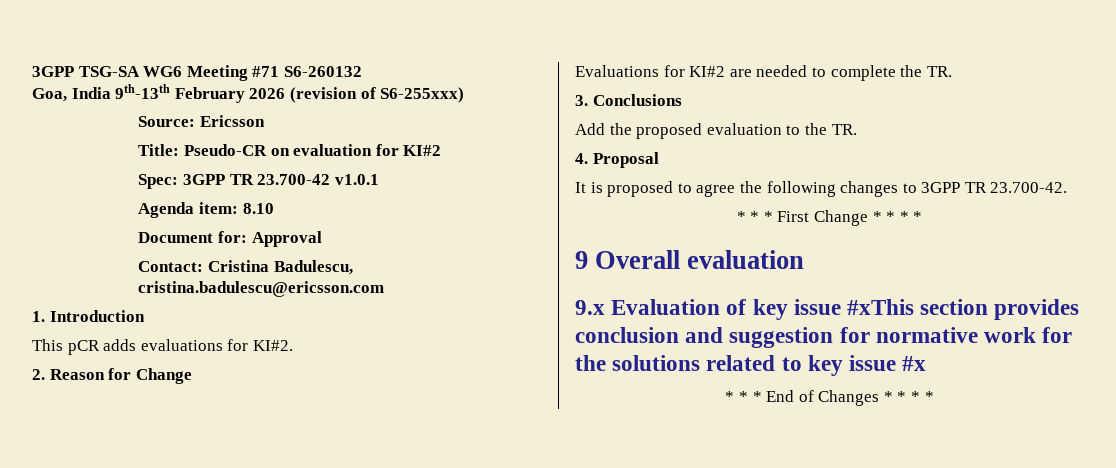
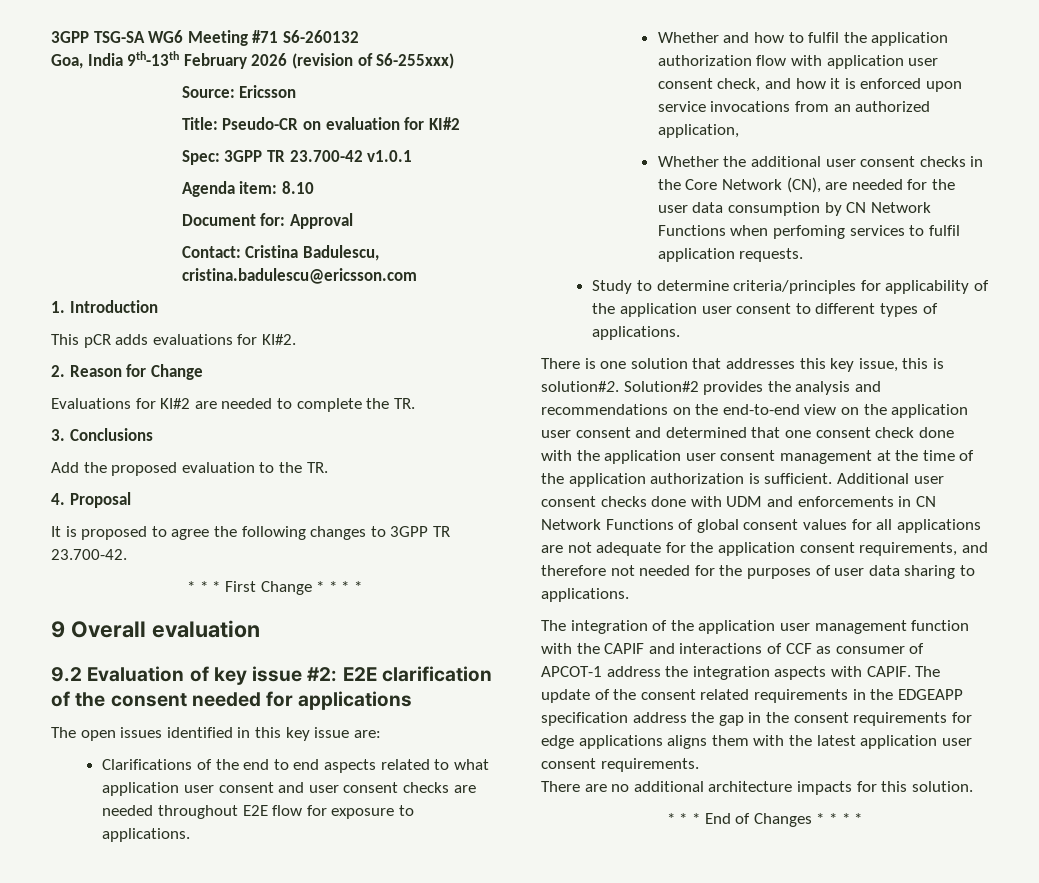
- 9.x Evaluation of key issue #xThis section provides conclusion and suggestion for normative work for the solutions related to key issue #x
+ 9.2 Evaluation of key issue #2: E2E clarification of the consent needed for applications
+ The open issues identified in this key issue are:
+ Clarifications of the end to end aspects related to what application user consent and user consent checks are needed throughout E2E flow for exposure to applications.
+ Whether and how to fulfil the application authorization flow with application user consent check, and how it is enforced upon service invocations from an authorized application,
+ Whether the additional user consent checks in the Core Network (CN), are needed for the user data consumption by CN Network Functions when perfoming services to fulfil application requests.
+ Study to determine criteria/principles for applicability of the application user consent to different types of applications.
+ There is one solution that addresses this key issue, this is solution#2. Solution#2 provides the analysis and recommendations on the end-to-end view on the application user consent and determined that one consent check done with the application user consent management at the time of the application authorization is sufficient. Additional user consent checks done with UDM and enforcements in CN Network Functions of global consent values for all applications are not adequate for the application consent requirements, and therefore not needed for the purposes of user data sharing to applications.
+ The integration of the application user management function with the CAPIF and interactions of CCF as consumer of APCOT-1 address the integration aspects with CAPIF. The update of the consent related requirements in the EDGEAPP specification address the gap in the consent requirements for edge applications aligns them with the latest application user consent requirements.
+ There are no additional architecture impacts for this solution.

